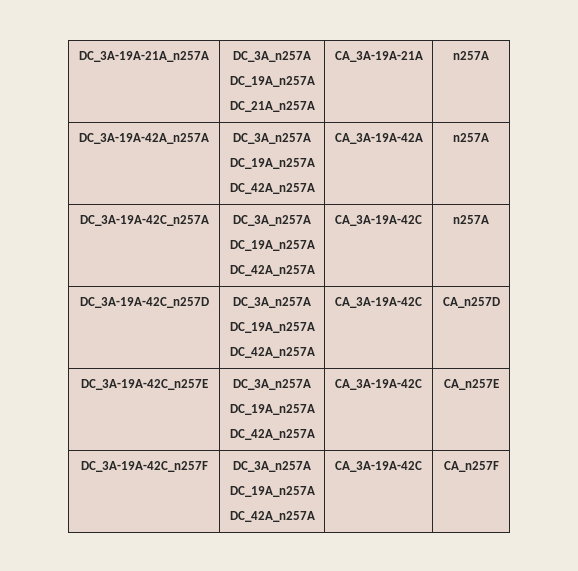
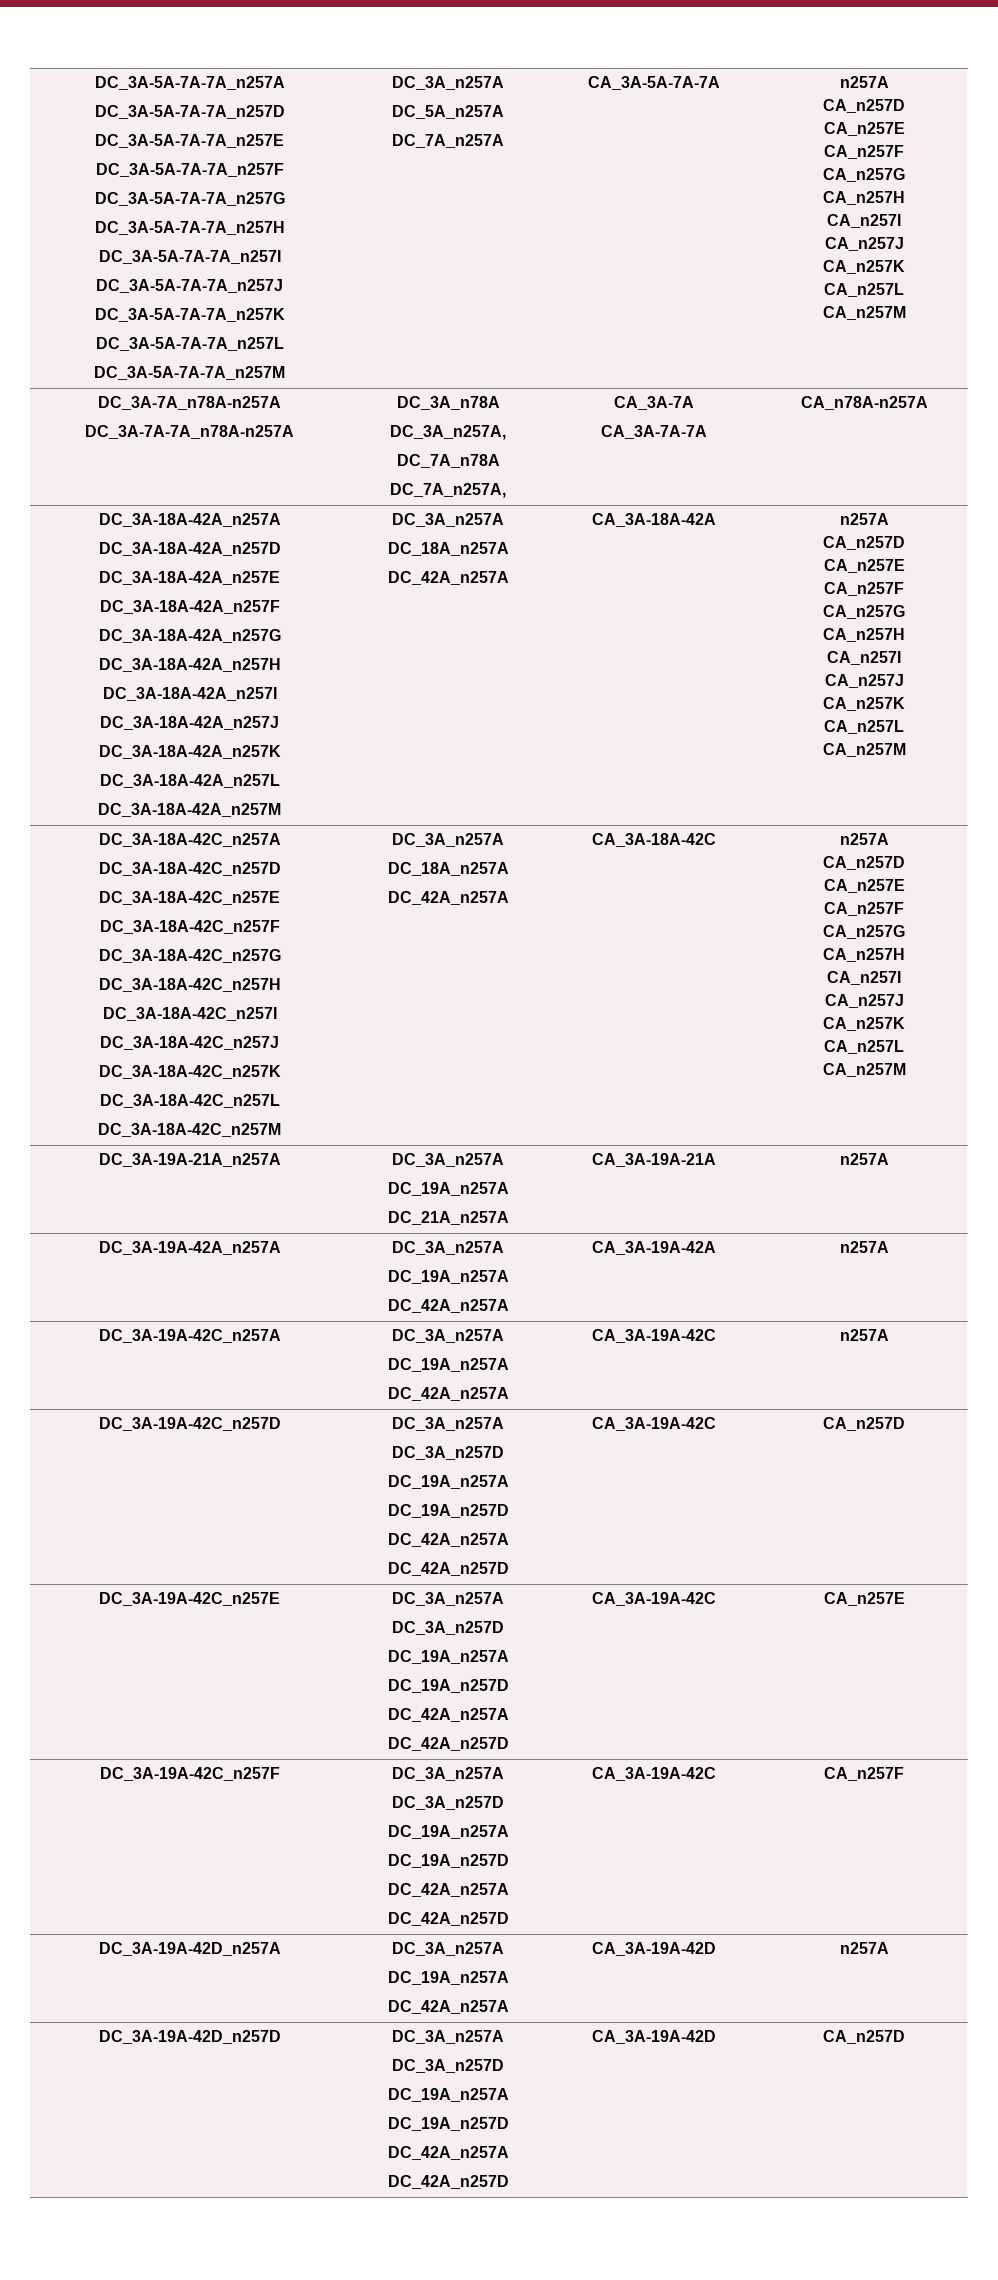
+ DC_3A-5A-7A-7A_n257A
+ DC_3A-5A-7A-7A_n257D
+ DC_3A-5A-7A-7A_n257E
+ DC_3A-5A-7A-7A_n257F
+ DC_3A-5A-7A-7A_n257G
+ DC_3A-5A-7A-7A_n257H
+ DC_3A-5A-7A-7A_n257I
+ DC_3A-5A-7A-7A_n257J
+ DC_3A-5A-7A-7A_n257K
+ DC_3A-5A-7A-7A_n257L
+ DC_3A-5A-7A-7A_n257M | DC_3A_n257A
+ DC_5A_n257A
+ DC_7A_n257A | CA_3A-5A-7A-7A | n257A
+ CA_n257D
+ CA_n257E
+ CA_n257F
+ CA_n257G
+ CA_n257H
+ CA_n257I
+ CA_n257J
+ CA_n257K
+ CA_n257L
+ CA_n257M
+ DC_3A-7A_n78A-n257A
+ DC_3A-7A-7A_n78A-n257A | DC_3A_n78A
+ DC_3A_n257A,
+ DC_7A_n78A
+ DC_7A_n257A, | CA_3A-7A
+ CA_3A-7A-7A | CA_n78A-n257A
+ DC_3A-18A-42A_n257A
+ DC_3A-18A-42A_n257D
+ DC_3A-18A-42A_n257E
+ DC_3A-18A-42A_n257F
+ DC_3A-18A-42A_n257G
+ DC_3A-18A-42A_n257H
+ DC_3A-18A-42A_n257I
+ DC_3A-18A-42A_n257J
+ DC_3A-18A-42A_n257K
+ DC_3A-18A-42A_n257L
+ DC_3A-18A-42A_n257M | DC_3A_n257A
+ DC_18A_n257A
+ DC_42A_n257A | CA_3A-18A-42A | n257A
+ CA_n257D
+ CA_n257E
+ CA_n257F
+ CA_n257G
+ CA_n257H
+ CA_n257I
+ CA_n257J
+ CA_n257K
+ CA_n257L
+ CA_n257M
+ DC_3A-18A-42C_n257A
+ DC_3A-18A-42C_n257D
+ DC_3A-18A-42C_n257E
+ DC_3A-18A-42C_n257F
+ DC_3A-18A-42C_n257G
+ DC_3A-18A-42C_n257H
+ DC_3A-18A-42C_n257I
+ DC_3A-18A-42C_n257J
+ DC_3A-18A-42C_n257K
+ DC_3A-18A-42C_n257L
+ DC_3A-18A-42C_n257M | DC_3A_n257A
+ DC_18A_n257A
+ DC_42A_n257A | CA_3A-18A-42C | n257A
+ CA_n257D
+ CA_n257E
+ CA_n257F
+ CA_n257G
+ CA_n257H
+ CA_n257I
+ CA_n257J
+ CA_n257K
+ CA_n257L
+ CA_n257M
  DC_3A-19A-42C_n257D | DC_3A_n257A
+ DC_3A_n257D
  DC_19A_n257A
- DC_42A_n257A | CA_3A-19A-42C | CA_n257D
+ DC_19A_n257D
+ DC_42A_n257A
+ DC_42A_n257D | CA_3A-19A-42C | CA_n257D
  DC_3A-19A-42C_n257E | DC_3A_n257A
+ DC_3A_n257D
  DC_19A_n257A
- DC_42A_n257A | CA_3A-19A-42C | CA_n257E
+ DC_19A_n257D
+ DC_42A_n257A
+ DC_42A_n257D | CA_3A-19A-42C | CA_n257E
  DC_3A-19A-42C_n257F | DC_3A_n257A
+ DC_3A_n257D
  DC_19A_n257A
- DC_42A_n257A | CA_3A-19A-42C | CA_n257F
+ DC_19A_n257D
+ DC_42A_n257A
+ DC_42A_n257D | CA_3A-19A-42C | CA_n257F
+ DC_3A-19A-42D_n257A | DC_3A_n257A
+ DC_19A_n257A
+ DC_42A_n257A | CA_3A-19A-42D | n257A
+ DC_3A-19A-42D_n257D | DC_3A_n257A
+ DC_3A_n257D
+ DC_19A_n257A
+ DC_19A_n257D
+ DC_42A_n257A
+ DC_42A_n257D | CA_3A-19A-42D | CA_n257D

